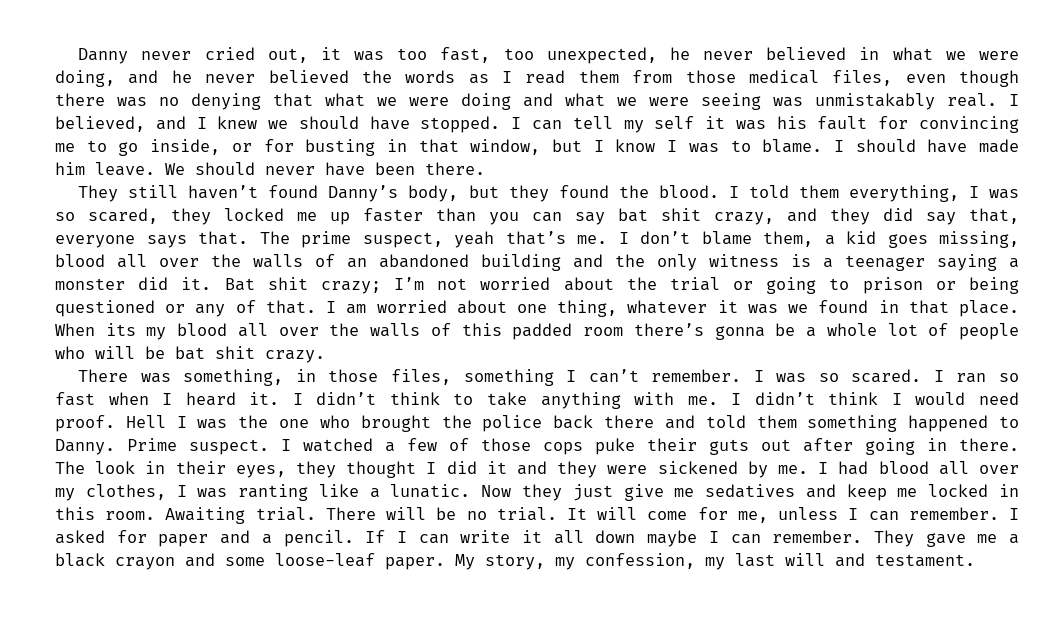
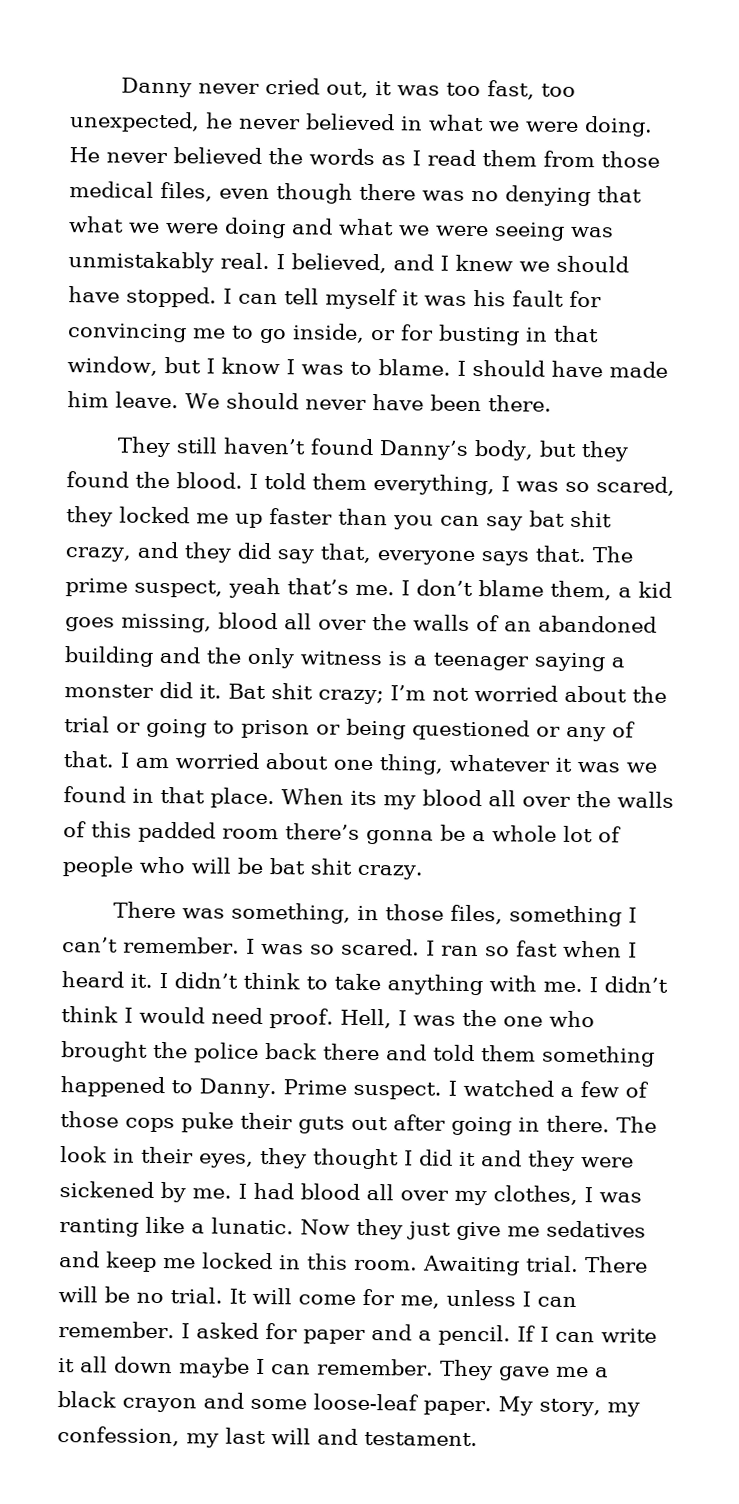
- Danny never cried out, it was too fast, too unexpected, he never believed in what we were doing, and he never believed the words as I read them from those medical files, even though there was no denying that what we were doing and what we were seeing was unmistakably real.
+ Danny never cried out, it was too fast, too unexpected, he never believed in what we were doing. He never believed the words as I read them from those medical files, even though there was no denying that what we were doing and what we were seeing was unmistakably real.
- I can tell my self it was his fault for convincing me to go inside, or for busting in that window, but I know I was to blame.
+ I can tell myself it was his fault for convincing me to go inside, or for busting in that window, but I know I was to blame.
- Hell I was the one who brought the police back there and told them something happened to Danny.
+ Hell, I was the one who brought the police back there and told them something happened to Danny.

